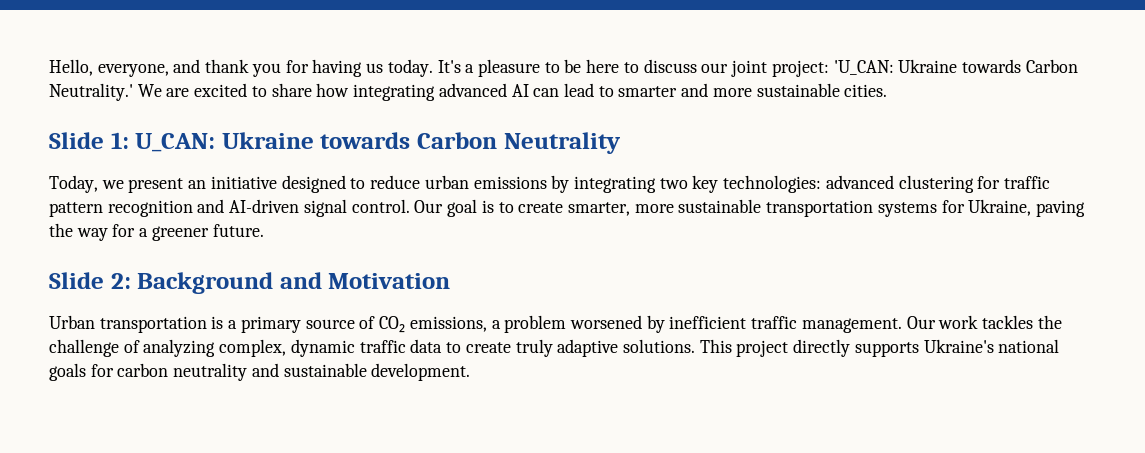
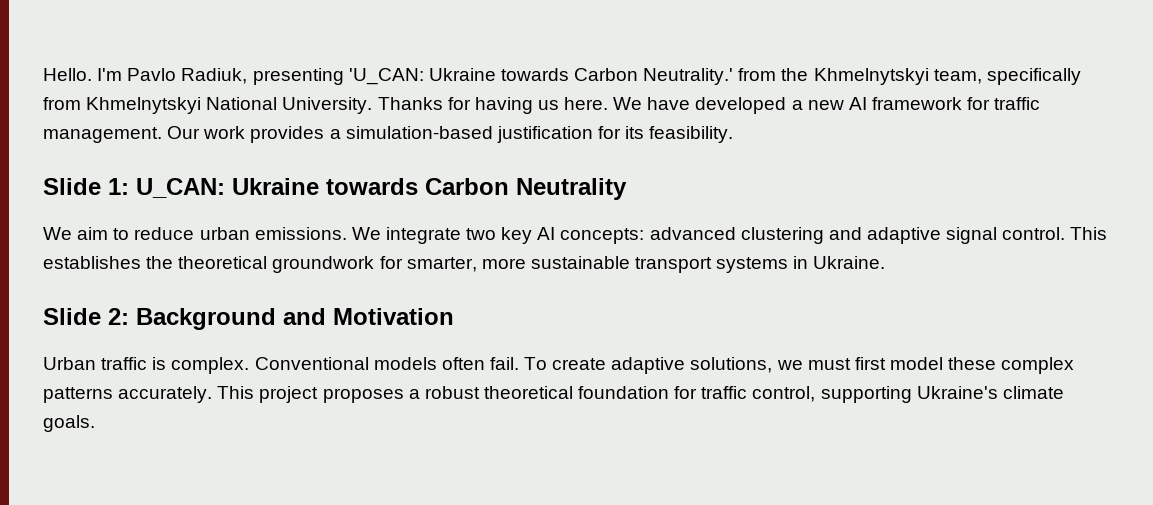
- Hello, everyone, and thank you for having us today. It's a pleasure to be here to discuss our joint project: 'U_CAN: Ukraine towards Carbon Neutrality.' We are excited to share how integrating advanced AI can lead to smarter and more sustainable cities.
+ Hello. I'm Pavlo Radiuk, presenting 'U_CAN: Ukraine towards Carbon Neutrality.' from the Khmelnytskyi team, specifically from Khmelnytskyi National University. Thanks for having us here. We have developed a new AI framework for traffic management. Our work provides a simulation-based justification for its feasibility.
- Today, we present an initiative designed to reduce urban emissions by integrating two key technologies: advanced clustering for traffic pattern recognition and AI-driven signal control. Our goal is to create smarter, more sustainable transportation systems for Ukraine, paving the way for a greener future.
+ We aim to reduce urban emissions. We integrate two key AI concepts: advanced clustering and adaptive signal control. This establishes the theoretical groundwork for smarter, more sustainable transport systems in Ukraine.
- Urban transportation is a primary source of CO₂ emissions, a problem worsened by inefficient traffic management. Our work tackles the challenge of analyzing complex, dynamic traffic data to create truly adaptive solutions. This project directly supports Ukraine's national goals for carbon neutrality and sustainable development.
+ Urban traffic is complex. Conventional models often fail. To create adaptive solutions, we must first model these complex patterns accurately. This project proposes a robust theoretical foundation for traffic control, supporting Ukraine's climate goals.

